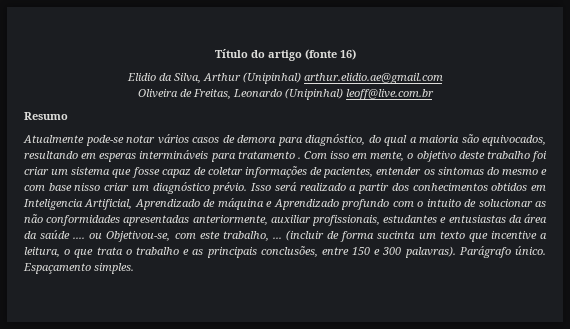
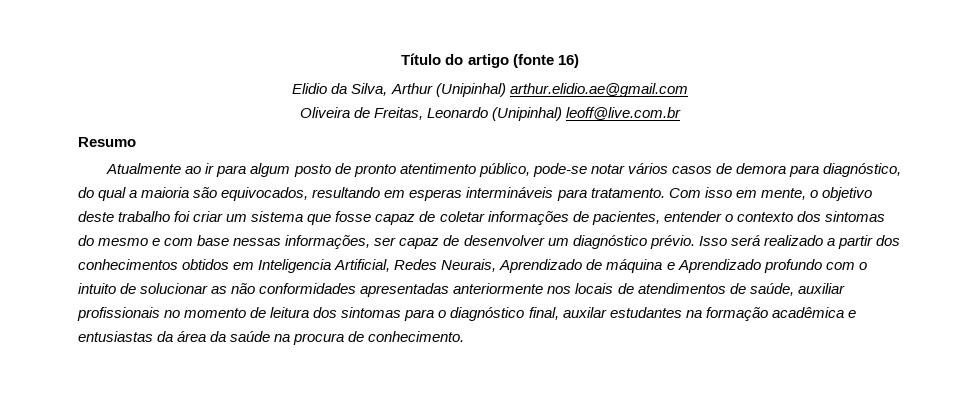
- Atualmente pode-se notar vários casos de demora para diagnóstico, do qual a maioria são equivocados, resultando em esperas intermináveis para tratamento .
+ Atualmente ao ir para algum posto de pronto atentimento público, pode-se notar vários casos de demora para diagnóstico, do qual a maioria são equivocados, resultando em esperas intermináveis para tratamento.
- Com isso em mente, o objetivo deste trabalho foi criar um sistema que fosse capaz de coletar informações de pacientes, entender os sintomas do mesmo e com base nisso criar um diagnóstico prévio.
+ Com isso em mente, o objetivo deste trabalho foi criar um sistema que fosse capaz de coletar informações de pacientes, entender o contexto dos sintomas do mesmo e com base nessas informações, ser capaz de desenvolver um diagnóstico prévio.
- Isso será realizado a partir dos conhecimentos obtidos em Inteligencia Artificial, Aprendizado de máquina e Aprendizado profundo com o intuito de solucionar as não conformidades apresentadas anteriormente, auxiliar profissionais, estudantes e entusiastas da área da saúde .... ou Objetivou-se, com este trabalho, ... (incluir de forma sucinta um texto que incentive a leitura, o que trata o trabalho e as principais conclusões, entre 150 e 300 palavras). Parágrafo único. Espaçamento simples.
+ Isso será realizado a partir dos conhecimentos obtidos em Inteligencia Artificial, Redes Neurais, Aprendizado de máquina e Aprendizado profundo com o intuito de solucionar as não conformidades apresentadas anteriormente nos locais de atendimentos de saúde, auxiliar profissionais no momento de leitura dos sintomas para o diagnóstico final, auxilar estudantes na formação acadêmica e entusiastas da área da saúde na procura de conhecimento.

